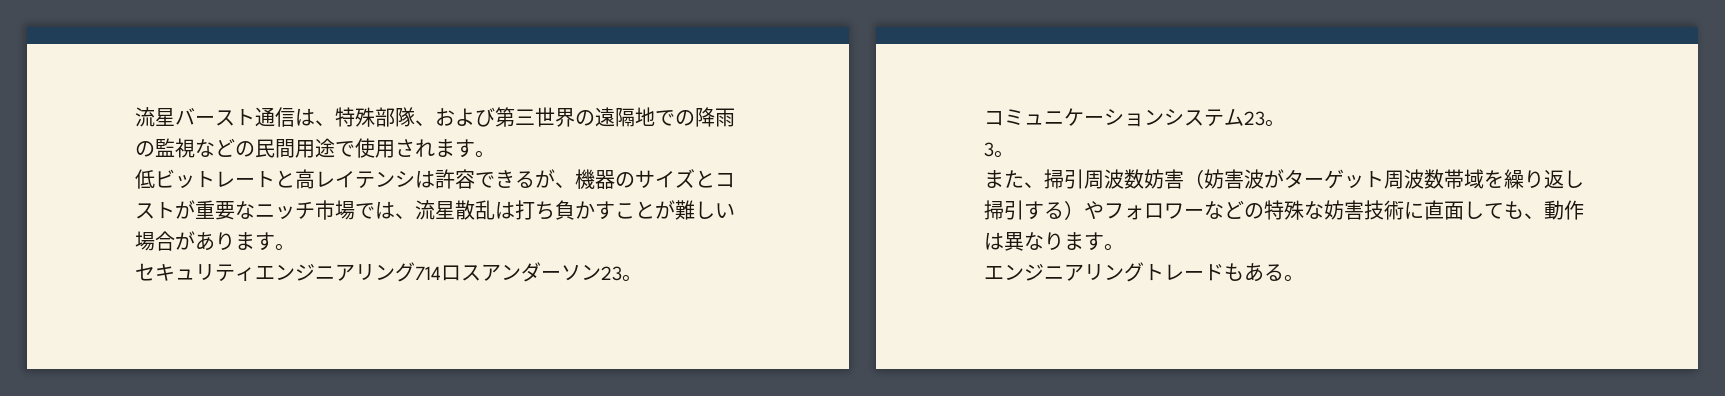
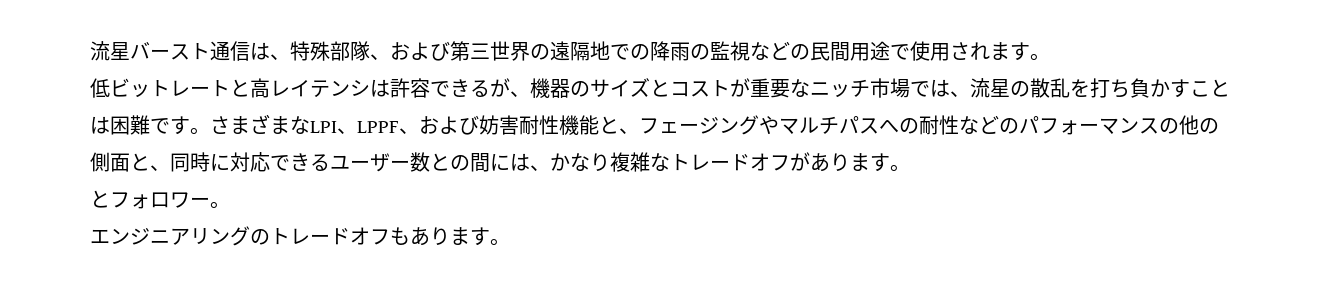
- 低ビットレートと高レイテンシは許容できるが、機器のサイズとコストが重要なニッチ市場では、流星散乱は打ち負かすことが難しい場合があります。
- セキュリティエンジニアリング714ロスアンダーソン23。
- コミュニケーションシステム23。
- 3。
- また、掃引周波数妨害（妨害波がターゲット周波数帯域を繰り返し掃引する）やフォロワーなどの特殊な妨害技術に直面しても、動作は異なります。
+ 低ビットレートと高レイテンシは許容できるが、機器のサイズとコストが重要なニッチ市場では、流星の散乱を打ち負かすことは困難です。さまざまなLPI、LPPF、および妨害耐性機能と、フェージングやマルチパスへの耐性などのパフォーマンスの他の側面と、同時に対応できるユーザー数との間には、かなり複雑なトレードオフがあります。
+ とフォロワー。
- エンジニアリングトレードもある。
+ エンジニアリングのトレードオフもあります。

